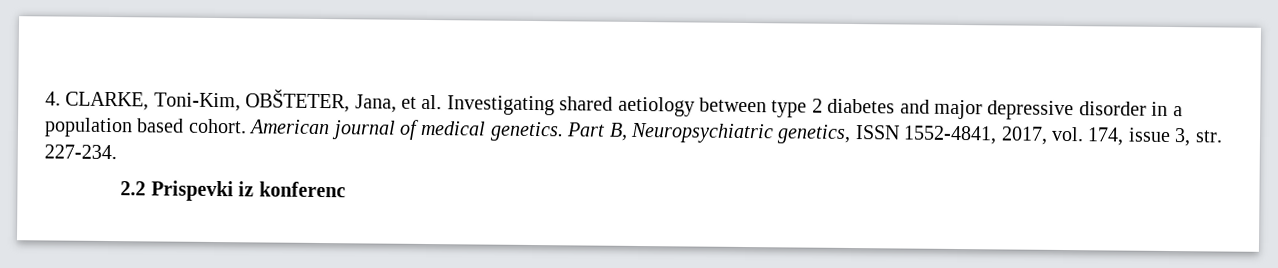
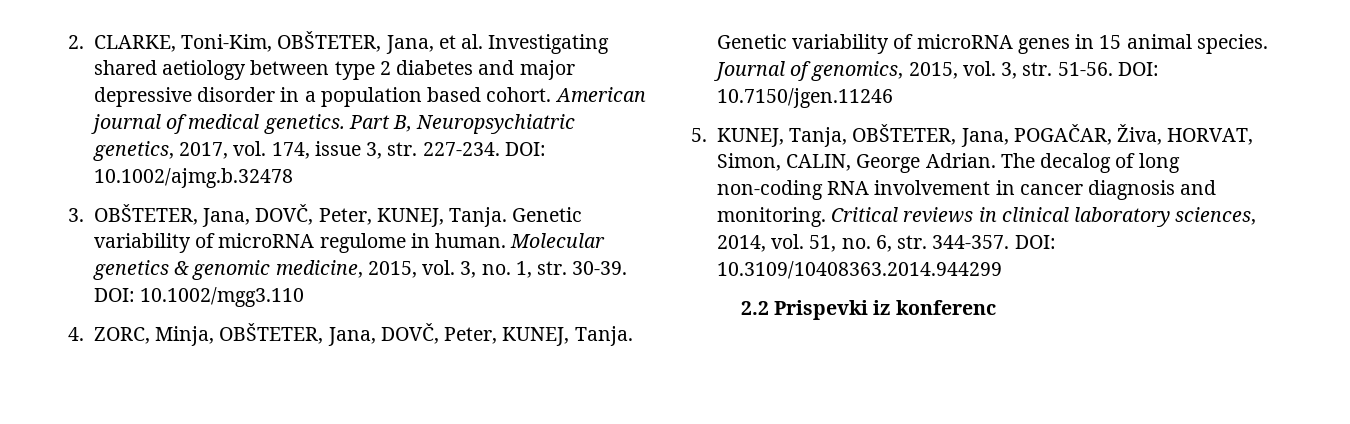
- 4. CLARKE, Toni-Kim, OBŠTETER, Jana, et al. Investigating shared aetiology between type 2 diabetes and major depressive disorder in a population based cohort.
+ 2. CLARKE, Toni-Kim, OBŠTETER, Jana, et al. Investigating shared aetiology between type 2 diabetes and major depressive disorder in a population based cohort.
- Part B, Neuropsychiatric genetics, ISSN 1552-4841, 2017, vol. 174, issue 3, str. 227-234.
+ Part B, Neuropsychiatric genetics, 2017, vol. 174, issue 3, str. 227-234. DOI: 10.1002/ajmg.b.32478
+ 3. OBŠTETER, Jana, DOVČ, Peter, KUNEJ, Tanja. Genetic variability of microRNA regulome in human. Molecular genetics & genomic medicine, 2015, vol. 3, no. 1, str. 30-39. DOI: 10.1002/mgg3.110
+ 4. ZORC, Minja, OBŠTETER, Jana, DOVČ, Peter, KUNEJ, Tanja. Genetic variability of microRNA genes in 15 animal species. Journal of genomics, 2015, vol. 3, str. 51-56. DOI: 10.7150/jgen.11246
+ 5. KUNEJ, Tanja, OBŠTETER, Jana, POGAČAR, Živa, HORVAT, Simon, CALIN, George Adrian. The decalog of long non-coding RNA involvement in cancer diagnosis and monitoring. Critical reviews in clinical laboratory sciences, 2014, vol. 51, no. 6, str. 344-357. DOI: 10.3109/10408363.2014.944299

